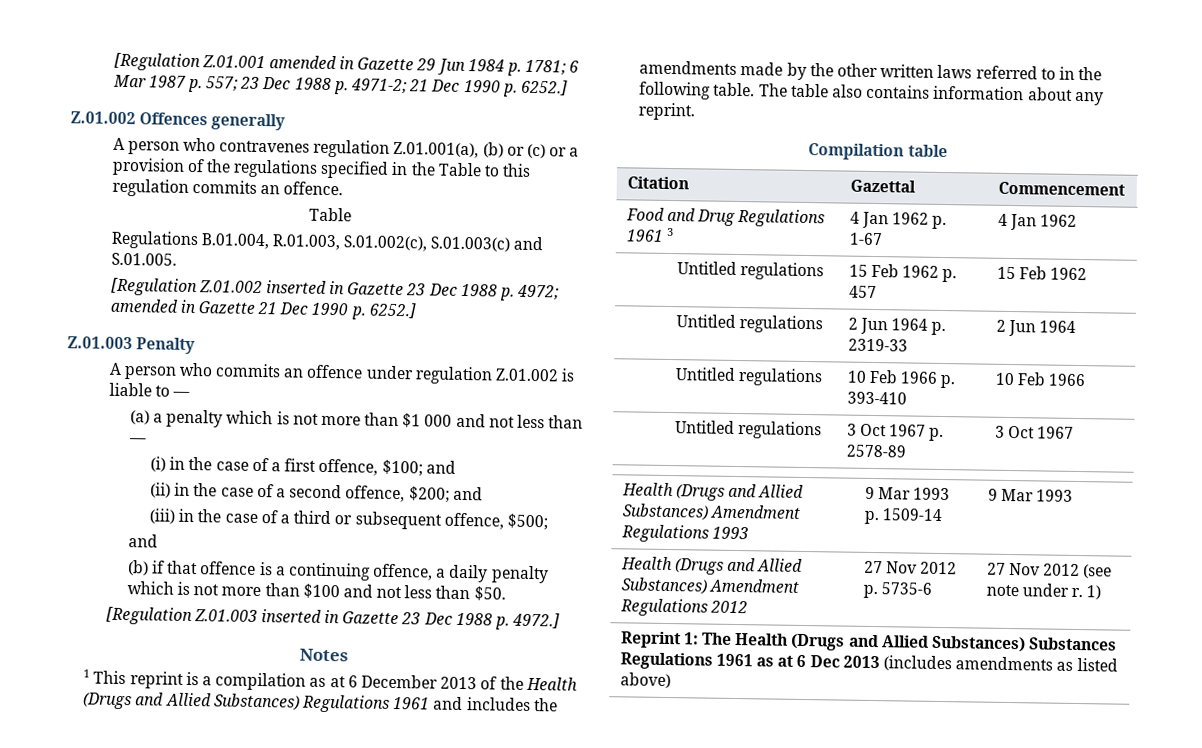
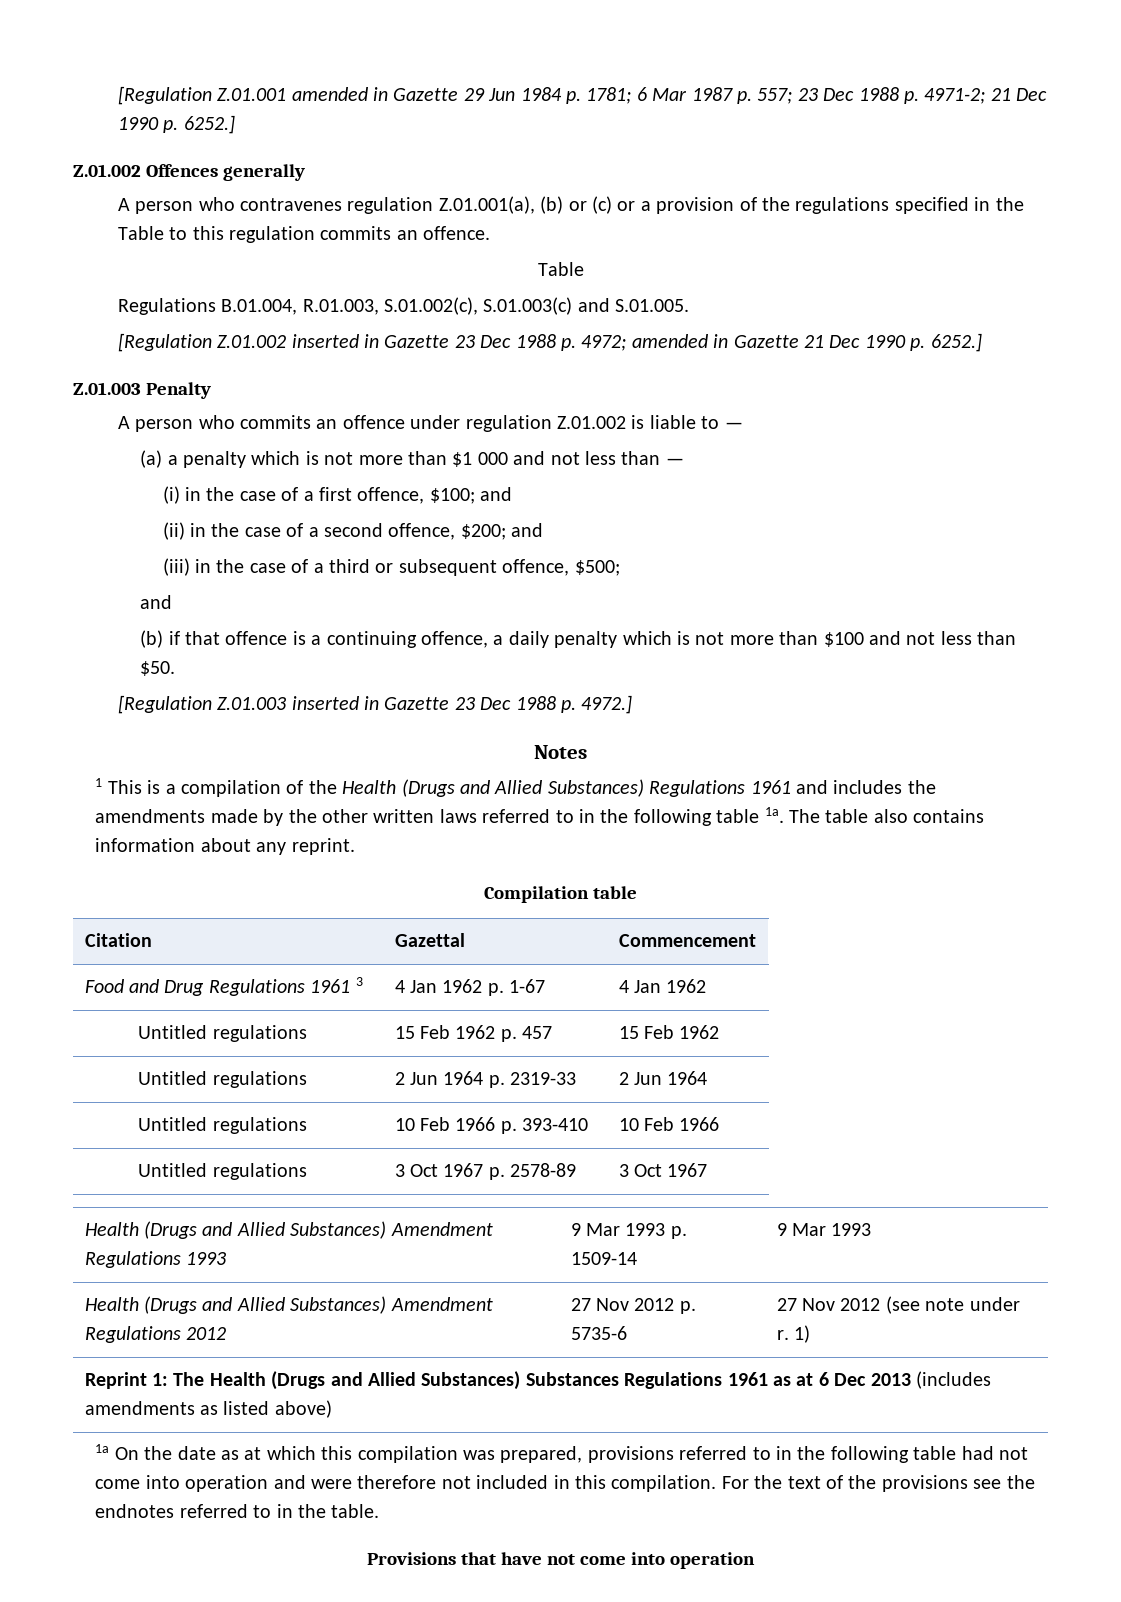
- 1 This reprint is a compilation as at 6 December 2013 of the Health (Drugs and Allied Substances) Regulations 1961 and includes the amendments made by the other written laws referred to in the following table.
+ 1 This is a compilation of the Health (Drugs and Allied Substances) Regulations 1961 and includes the amendments made by the other written laws referred to in the following table 1a.
+ 1a On the date as at which this compilation was prepared, provisions referred to in the following table had not come into operation and were therefore not included in this compilation. For the text of the provisions see the endnotes referred to in the table.
+ Provisions that have not come into operation

